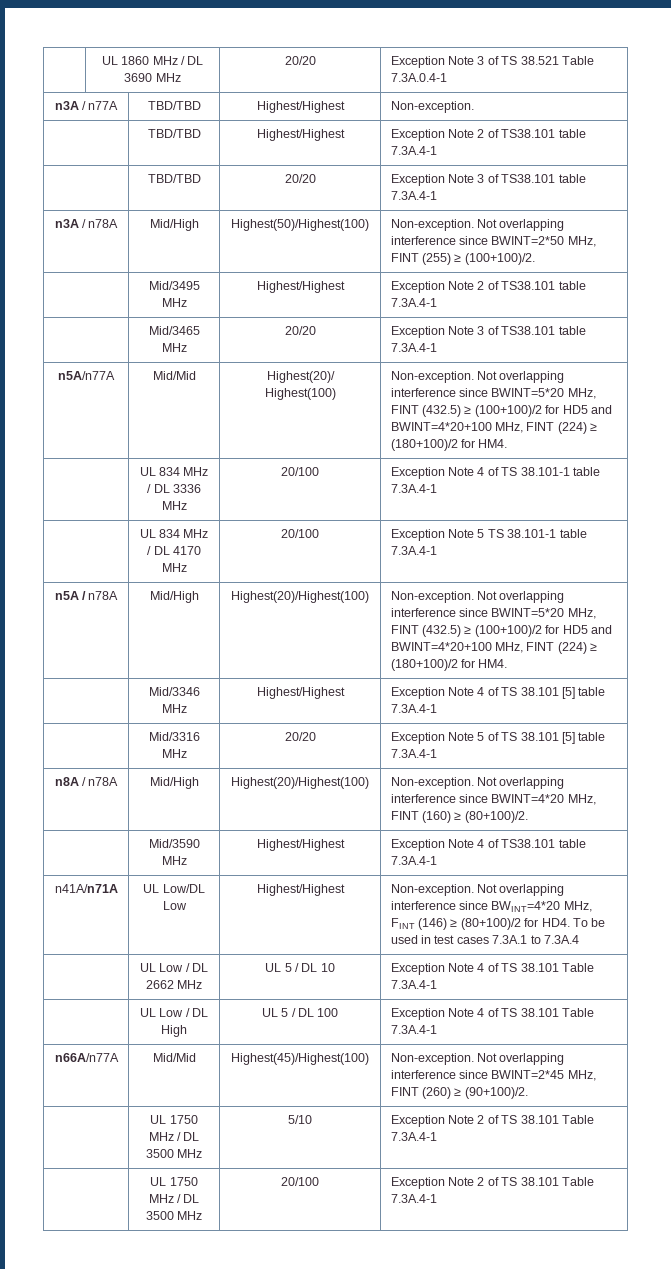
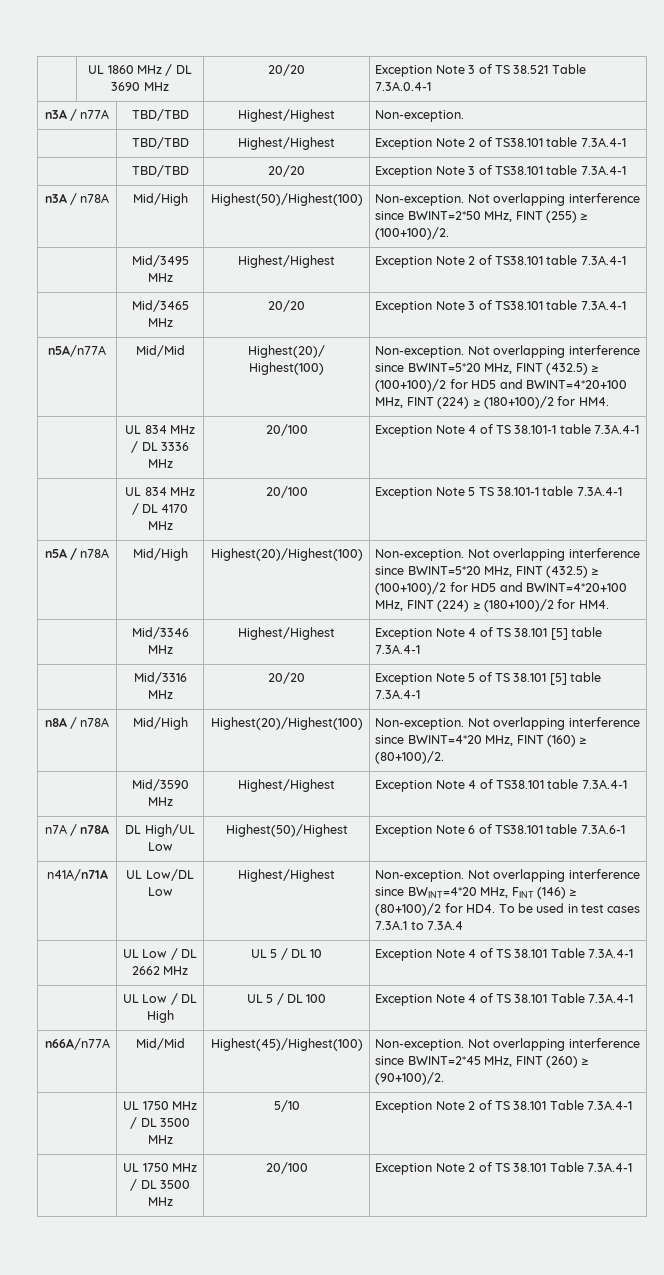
+ n7A / n78A | DL High/UL Low | Highest(50)/Highest | Exception Note 6 of TS38.101 table 7.3A.6-1

